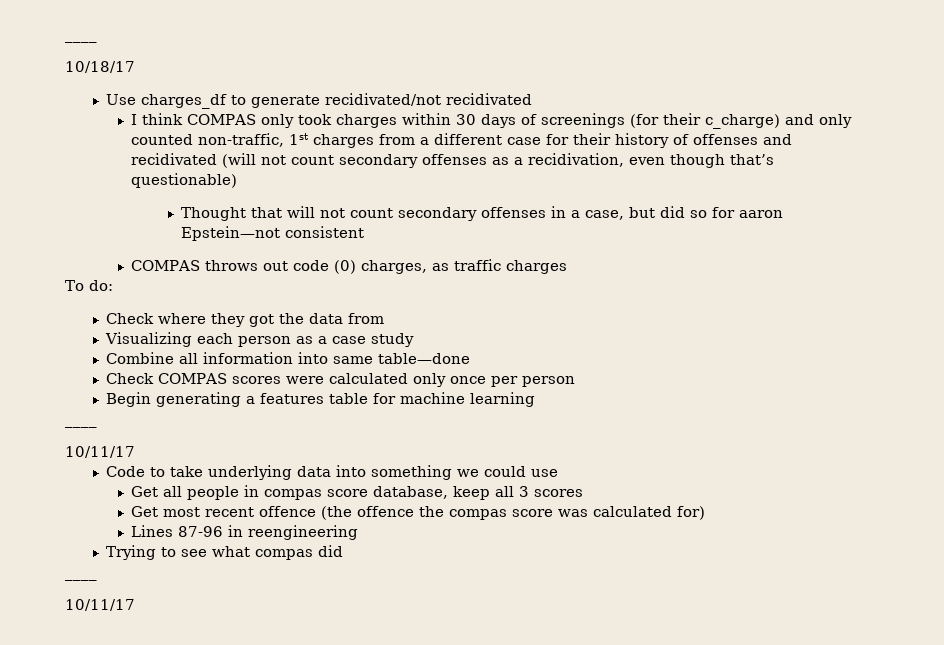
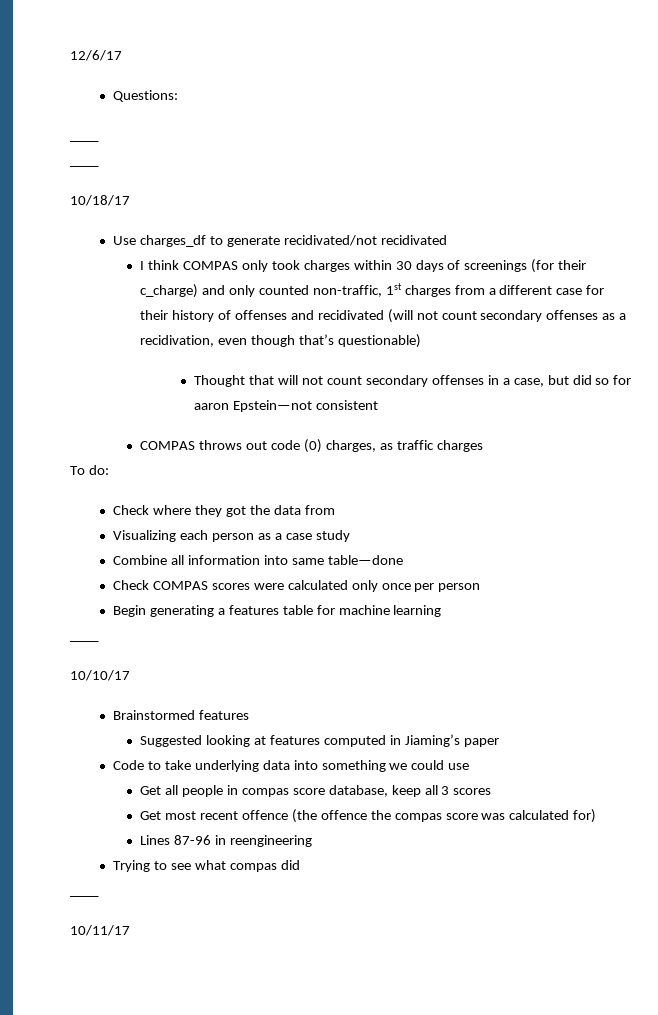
+ 12/6/17
+ Questions:
+ ____
  Begin generating a features table for machine learning
  ____
- 10/11/17
+ 10/10/17
+ Brainstormed features
+ Suggested looking at features computed in Jiaming’s paper

